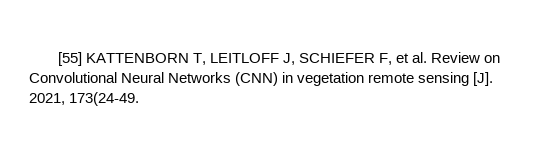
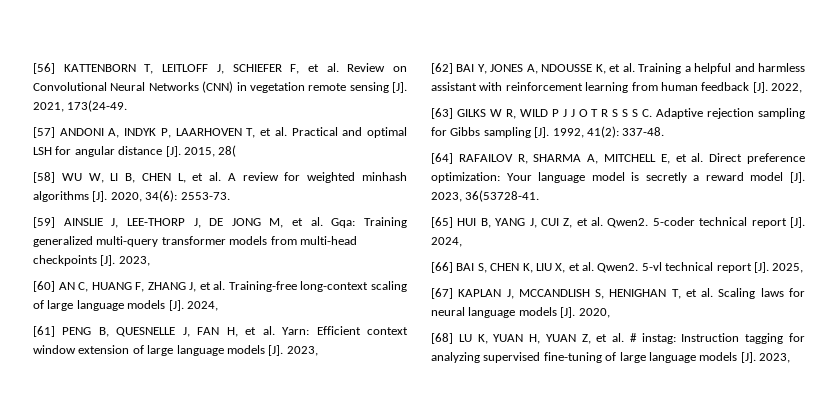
- [55] KATTENBORN T, LEITLOFF J, SCHIEFER F, et al. Review on Convolutional Neural Networks (CNN) in vegetation remote sensing [J]. 2021, 173(24-49.
+ [56] KATTENBORN T, LEITLOFF J, SCHIEFER F, et al. Review on Convolutional Neural Networks (CNN) in vegetation remote sensing [J]. 2021, 173(24-49.
+ [57] ANDONI A, INDYK P, LAARHOVEN T, et al. Practical and optimal LSH for angular distance [J]. 2015, 28(
+ [58] WU W, LI B, CHEN L, et al. A review for weighted minhash algorithms [J]. 2020, 34(6): 2553-73.
+ [59] AINSLIE J, LEE-THORP J, DE JONG M, et al. Gqa: Training generalized multi-query transformer models from multi-head checkpoints [J]. 2023,
+ [60] AN C, HUANG F, ZHANG J, et al. Training-free long-context scaling of large language models [J]. 2024,
+ [61] PENG B, QUESNELLE J, FAN H, et al. Yarn: Efficient context window extension of large language models [J]. 2023,
+ [62] BAI Y, JONES A, NDOUSSE K, et al. Training a helpful and harmless assistant with reinforcement learning from human feedback [J]. 2022,
+ [63] GILKS W R, WILD P J J O T R S S S C. Adaptive rejection sampling for Gibbs sampling [J]. 1992, 41(2): 337-48.
+ [64] RAFAILOV R, SHARMA A, MITCHELL E, et al. Direct preference optimization: Your language model is secretly a reward model [J]. 2023, 36(53728-41.
+ [65] HUI B, YANG J, CUI Z, et al. Qwen2. 5-coder technical report [J]. 2024,
+ [66] BAI S, CHEN K, LIU X, et al. Qwen2. 5-vl technical report [J]. 2025,
+ [67] KAPLAN J, MCCANDLISH S, HENIGHAN T, et al. Scaling laws for neural language models [J]. 2020,
+ [68] LU K, YUAN H, YUAN Z, et al. # instag: Instruction tagging for analyzing supervised fine-tuning of large language models [J]. 2023,

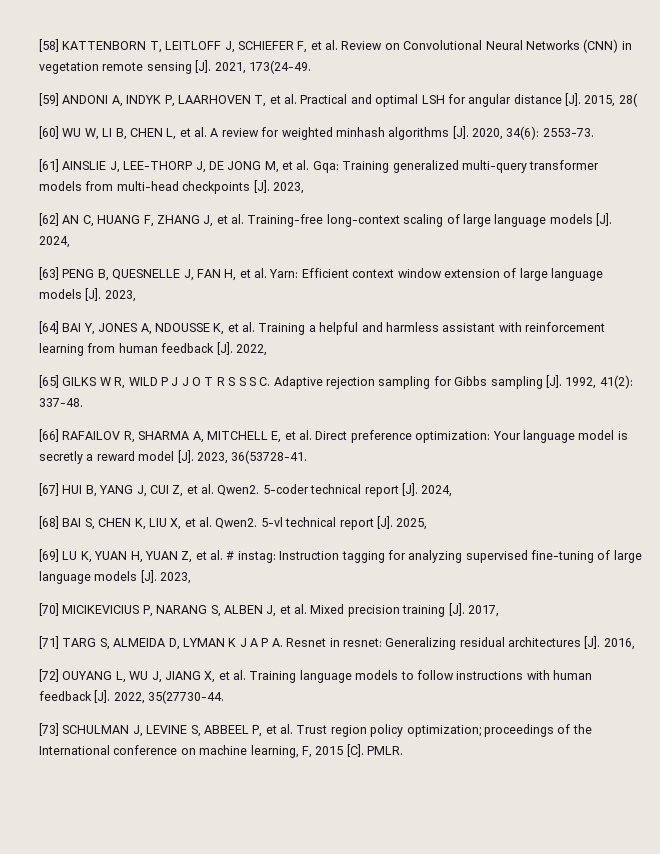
- [56] KATTENBORN T, LEITLOFF J, SCHIEFER F, et al. Review on Convolutional Neural Networks (CNN) in vegetation remote sensing [J]. 2021, 173(24-49.
+ [58] KATTENBORN T, LEITLOFF J, SCHIEFER F, et al. Review on Convolutional Neural Networks (CNN) in vegetation remote sensing [J]. 2021, 173(24-49.
- [57] ANDONI A, INDYK P, LAARHOVEN T, et al. Practical and optimal LSH for angular distance [J]. 2015, 28(
+ [59] ANDONI A, INDYK P, LAARHOVEN T, et al. Practical and optimal LSH for angular distance [J]. 2015, 28(
- [58] WU W, LI B, CHEN L, et al. A review for weighted minhash algorithms [J]. 2020, 34(6): 2553-73.
+ [60] WU W, LI B, CHEN L, et al. A review for weighted minhash algorithms [J]. 2020, 34(6): 2553-73.
- [59] AINSLIE J, LEE-THORP J, DE JONG M, et al. Gqa: Training generalized multi-query transformer models from multi-head checkpoints [J]. 2023,
+ [61] AINSLIE J, LEE-THORP J, DE JONG M, et al. Gqa: Training generalized multi-query transformer models from multi-head checkpoints [J]. 2023,
- [60] AN C, HUANG F, ZHANG J, et al. Training-free long-context scaling of large language models [J]. 2024,
+ [62] AN C, HUANG F, ZHANG J, et al. Training-free long-context scaling of large language models [J]. 2024,
- [61] PENG B, QUESNELLE J, FAN H, et al. Yarn: Efficient context window extension of large language models [J]. 2023,
+ [63] PENG B, QUESNELLE J, FAN H, et al. Yarn: Efficient context window extension of large language models [J]. 2023,
- [62] BAI Y, JONES A, NDOUSSE K, et al. Training a helpful and harmless assistant with reinforcement learning from human feedback [J]. 2022,
+ [64] BAI Y, JONES A, NDOUSSE K, et al. Training a helpful and harmless assistant with reinforcement learning from human feedback [J]. 2022,
- [63] GILKS W R, WILD P J J O T R S S S C. Adaptive rejection sampling for Gibbs sampling [J]. 1992, 41(2): 337-48.
+ [65] GILKS W R, WILD P J J O T R S S S C. Adaptive rejection sampling for Gibbs sampling [J]. 1992, 41(2): 337-48.
- [64] RAFAILOV R, SHARMA A, MITCHELL E, et al. Direct preference optimization: Your language model is secretly a reward model [J]. 2023, 36(53728-41.
+ [66] RAFAILOV R, SHARMA A, MITCHELL E, et al. Direct preference optimization: Your language model is secretly a reward model [J]. 2023, 36(53728-41.
- [65] HUI B, YANG J, CUI Z, et al. Qwen2.
+ [67] HUI B, YANG J, CUI Z, et al. Qwen2.
- [66] BAI S, CHEN K, LIU X, et al. Qwen2.
+ [68] BAI S, CHEN K, LIU X, et al. Qwen2.
- [67] KAPLAN J, MCCANDLISH S, HENIGHAN T, et al. Scaling laws for neural language models [J]. 2020,
- [68] LU K, YUAN H, YUAN Z, et al. # instag: Instruction tagging for analyzing supervised fine-tuning of large language models [J]. 2023,
+ [69] LU K, YUAN H, YUAN Z, et al. # instag: Instruction tagging for analyzing supervised fine-tuning of large language models [J]. 2023,
+ [70] MICIKEVICIUS P, NARANG S, ALBEN J, et al. Mixed precision training [J]. 2017,
+ [71] TARG S, ALMEIDA D, LYMAN K J A P A. Resnet in resnet: Generalizing residual architectures [J]. 2016,
+ [72] OUYANG L, WU J, JIANG X, et al. Training language models to follow instructions with human feedback [J]. 2022, 35(27730-44.
+ [73] SCHULMAN J, LEVINE S, ABBEEL P, et al. Trust region policy optimization; proceedings of the International conference on machine learning, F, 2015 [C]. PMLR.

